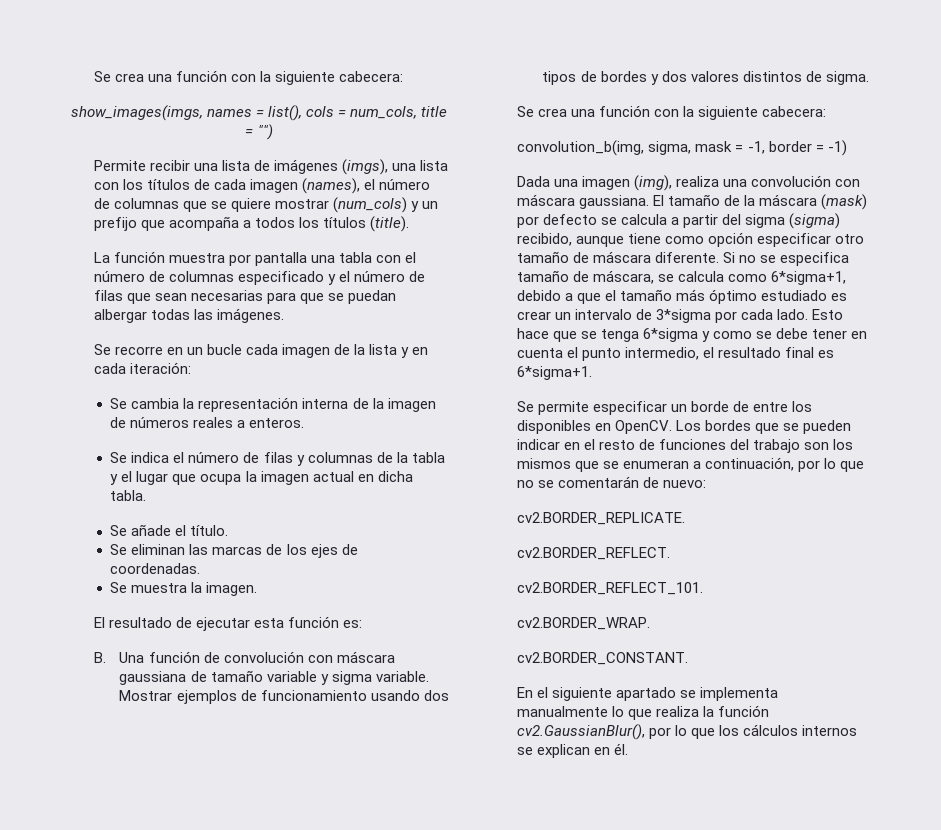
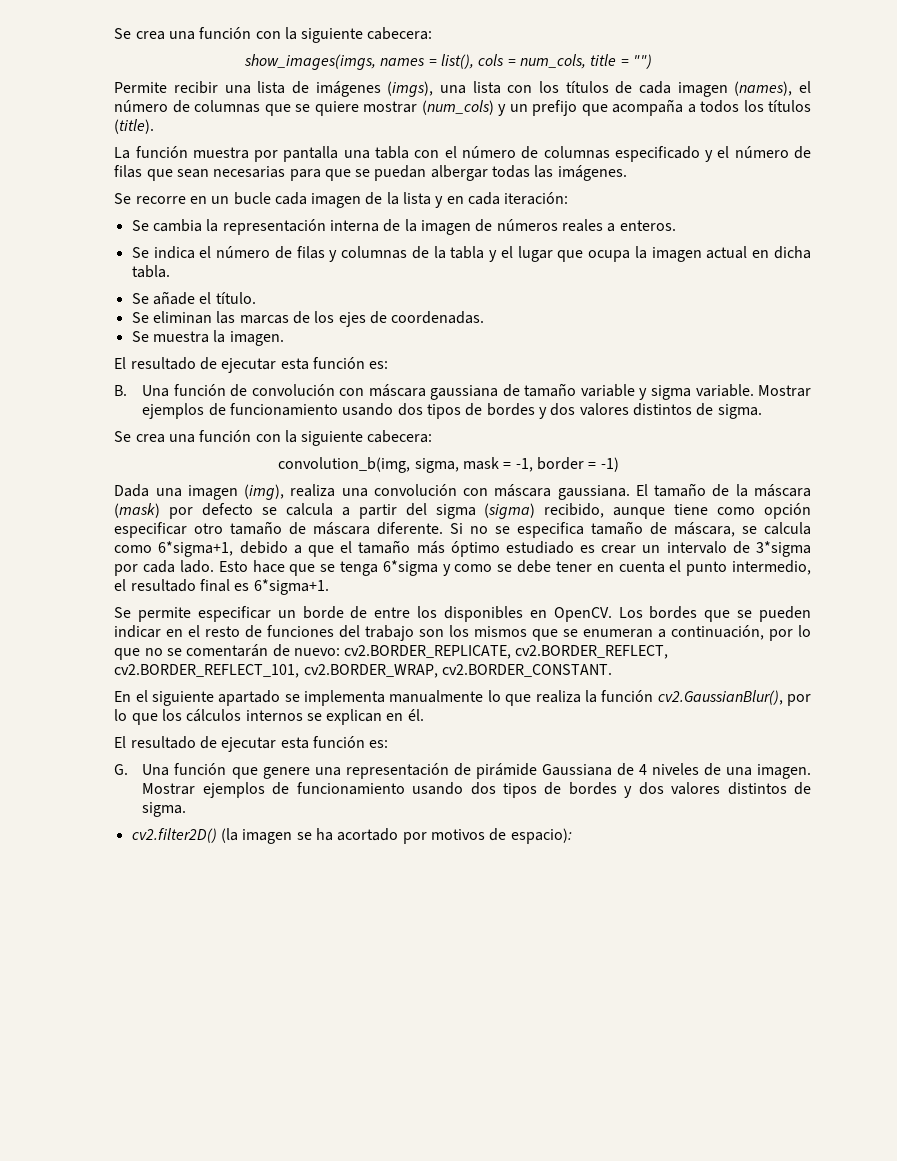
- Los bordes que se pueden indicar en el resto de funciones del trabajo son los mismos que se enumeran a continuación, por lo que no se comentarán de nuevo:
- cv2.BORDER_REPLICATE.
- cv2.BORDER_REFLECT.
- cv2.BORDER_REFLECT_101.
- cv2.BORDER_WRAP.
- cv2.BORDER_CONSTANT.
+ Los bordes que se pueden indicar en el resto de funciones del trabajo son los mismos que se enumeran a continuación, por lo que no se comentarán de nuevo: cv2.BORDER_REPLICATE, cv2.BORDER_REFLECT, cv2.BORDER_REFLECT_101, cv2.BORDER_WRAP, cv2.BORDER_CONSTANT.
  En el siguiente apartado se implementa manualmente lo que realiza la función cv2.GaussianBlur(), por lo que los cálculos internos se explican en él.
+ El resultado de ejecutar esta función es:
+ G. Una función que genere una representación de pirámide Gaussiana de 4 niveles de una imagen. Mostrar ejemplos de funcionamiento usando dos tipos de bordes y dos valores distintos de sigma.
+ cv2.filter2D() (la imagen se ha acortado por motivos de espacio):

